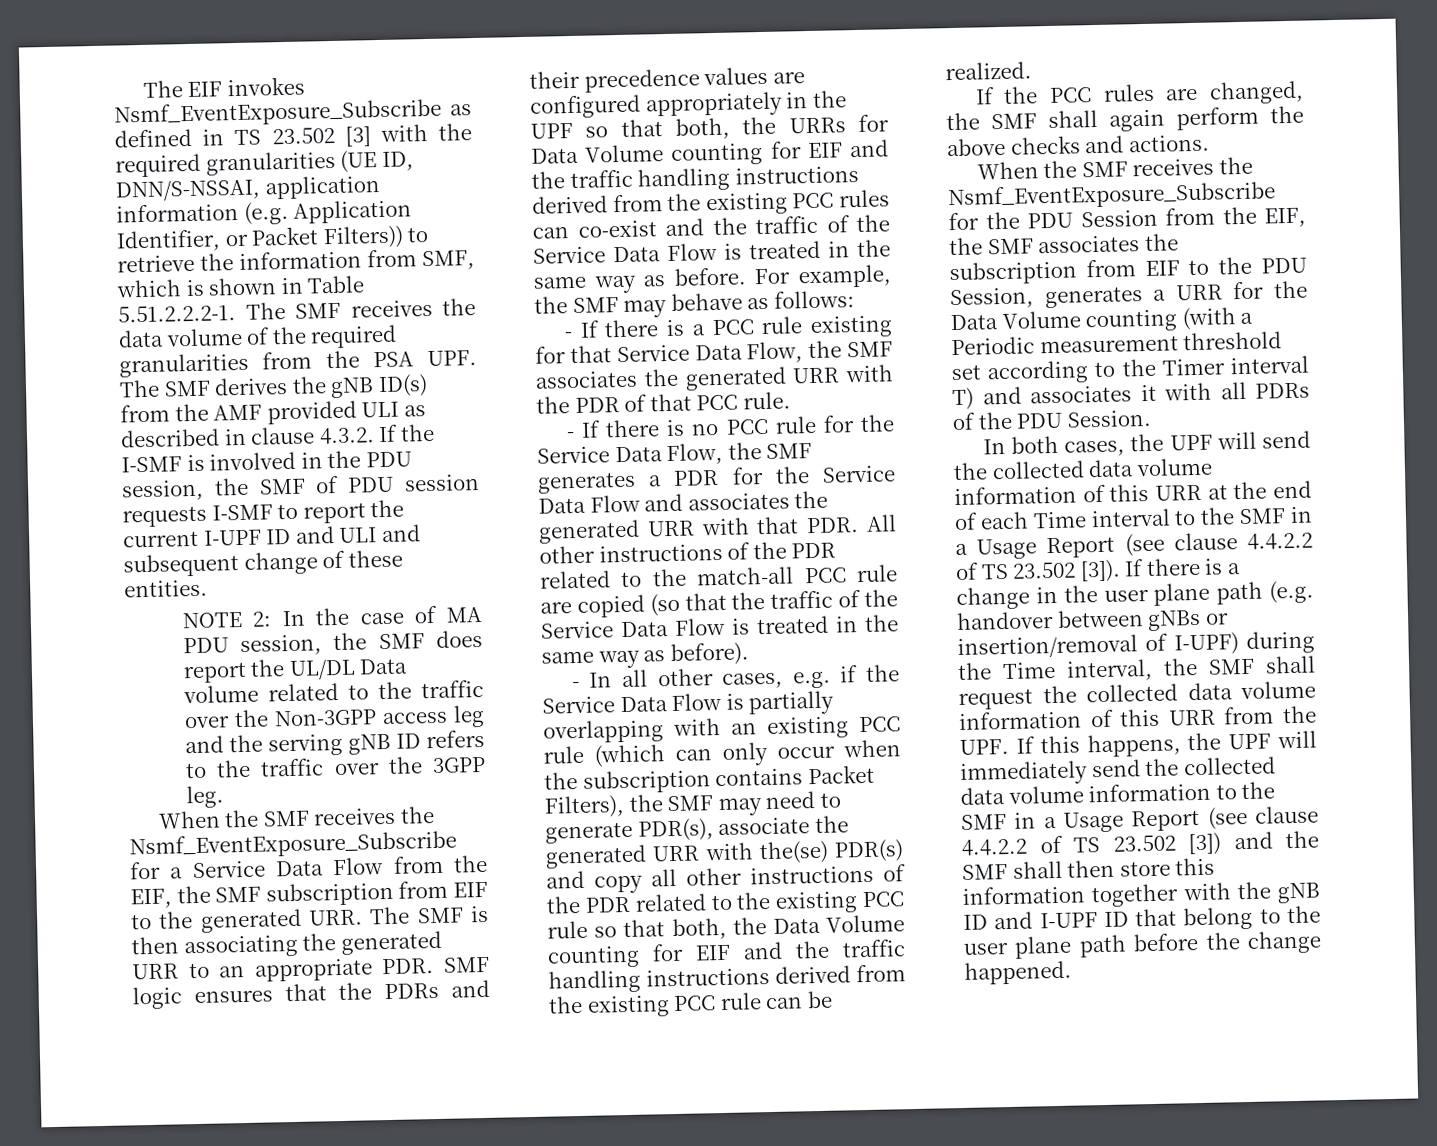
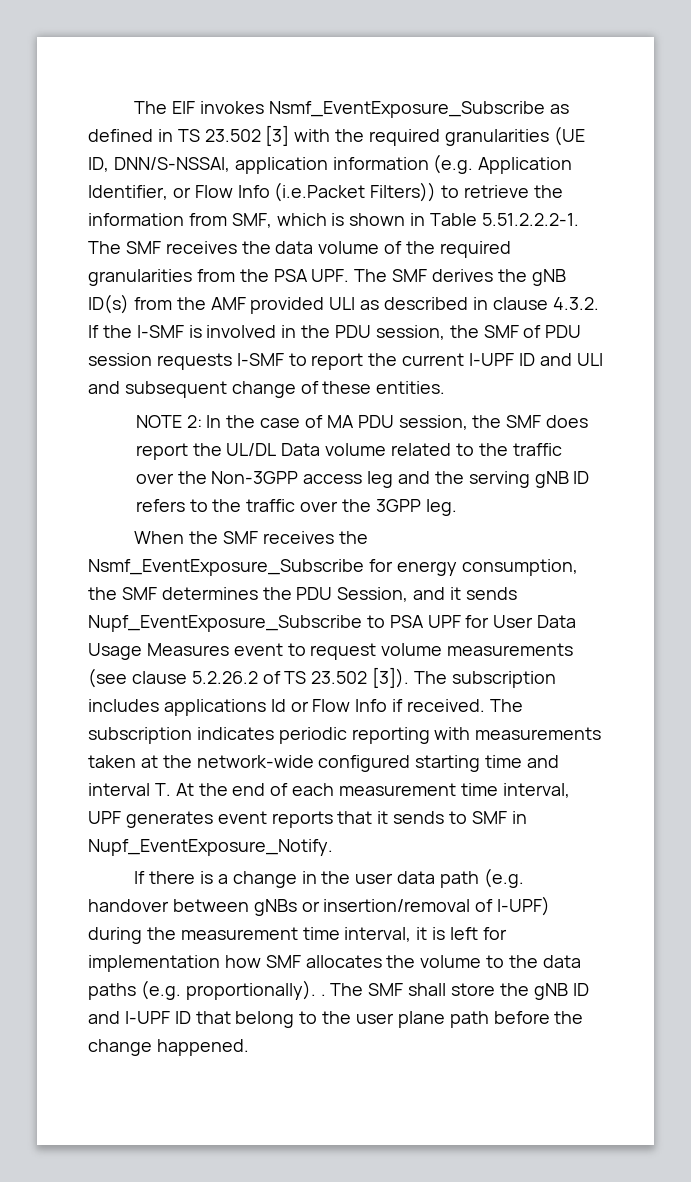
- The EIF invokes Nsmf_EventExposure_Subscribe as defined in TS 23.502 [3] with the required granularities (UE ID, DNN/S-NSSAI, application information (e.g. Application Identifier, or Packet Filters)) to retrieve the information from SMF, which is shown in Table 5.51.2.2.2-1. The SMF receives the data volume of the required granularities from the PSA UPF. The SMF derives the gNB ID(s) from the AMF provided ULI as described in clause 4.3.2. If the I-SMF is involved in the PDU session, the SMF of PDU session requests I-SMF to report the current I-UPF ID and ULI and subsequent change of these entities.
+ The EIF invokes Nsmf_EventExposure_Subscribe as defined in TS 23.502 [3] with the required granularities (UE ID, DNN/S-NSSAI, application information (e.g. Application Identifier, or Flow Info (i.e.Packet Filters)) to retrieve the information from SMF, which is shown in Table 5.51.2.2.2-1. The SMF receives the data volume of the required granularities from the PSA UPF. The SMF derives the gNB ID(s) from the AMF provided ULI as described in clause 4.3.2. If the I-SMF is involved in the PDU session, the SMF of PDU session requests I-SMF to report the current I-UPF ID and ULI and subsequent change of these entities.
- When the SMF receives the Nsmf_EventExposure_Subscribe for a Service Data Flow from the EIF, the SMF subscription from EIF to the generated URR. The SMF is then associating the generated URR to an appropriate PDR. SMF logic ensures that the PDRs and their precedence values are configured appropriately in the UPF so that both, the URRs for Data Volume counting for EIF and the traffic handling instructions derived from the existing PCC rules can co-exist and the traffic of the Service Data Flow is treated in the same way as before. For example, the SMF may behave as follows:
- - If there is a PCC rule existing for that Service Data Flow, the SMF associates the generated URR with the PDR of that PCC rule.
- - If there is no PCC rule for the Service Data Flow, the SMF generates a PDR for the Service Data Flow and associates the generated URR with that PDR. All other instructions of the PDR related to the match-all PCC rule are copied (so that the traffic of the Service Data Flow is treated in the same way as before).
- - In all other cases, e.g. if the Service Data Flow is partially overlapping with an existing PCC rule (which can only occur when the subscription contains Packet Filters), the SMF may need to generate PDR(s), associate the generated URR with the(se) PDR(s) and copy all other instructions of the PDR related to the existing PCC rule so that both, the Data Volume counting for EIF and the traffic handling instructions derived from the existing PCC rule can be realized.
- If the PCC rules are changed, the SMF shall again perform the above checks and actions.
- When the SMF receives the Nsmf_EventExposure_Subscribe for the PDU Session from the EIF, the SMF associates the subscription from EIF to the PDU Session, generates a URR for the Data Volume counting (with a Periodic measurement threshold set according to the Timer interval T) and associates it with all PDRs of the PDU Session.
- In both cases, the UPF will send the collected data volume information of this URR at the end of each Time interval to the SMF in a Usage Report (see clause 4.4.2.2 of TS 23.502 [3]). If there is a change in the user plane path (e.g. handover between gNBs or insertion/removal of I-UPF) during the Time interval, the SMF shall request the collected data volume information of this URR from the UPF. If this happens, the UPF will immediately send the collected data volume information to the SMF in a Usage Report (see clause 4.4.2.2 of TS 23.502 [3]) and the SMF shall then store this information together with the gNB ID and I-UPF ID that belong to the user plane path before the change happened.
+ When the SMF receives the Nsmf_EventExposure_Subscribe for energy consumption, the SMF determines the PDU Session, and it sends Nupf_EventExposure_Subscribe to PSA UPF for User Data Usage Measures event to request volume measurements (see clause 5.2.26.2 of TS 23.502 [3]). The subscription includes applications Id or Flow Info if received. The subscription indicates periodic reporting with measurements taken at the network-wide configured starting time and interval T. At the end of each measurement time interval, UPF generates event reports that it sends to SMF in Nupf_EventExposure_Notify.
+ If there is a change in the user data path (e.g. handover between gNBs or insertion/removal of I-UPF) during the measurement time interval, it is left for implementation how SMF allocates the volume to the data paths (e.g. proportionally). . The SMF shall store the gNB ID and I-UPF ID that belong to the user plane path before the change happened.

